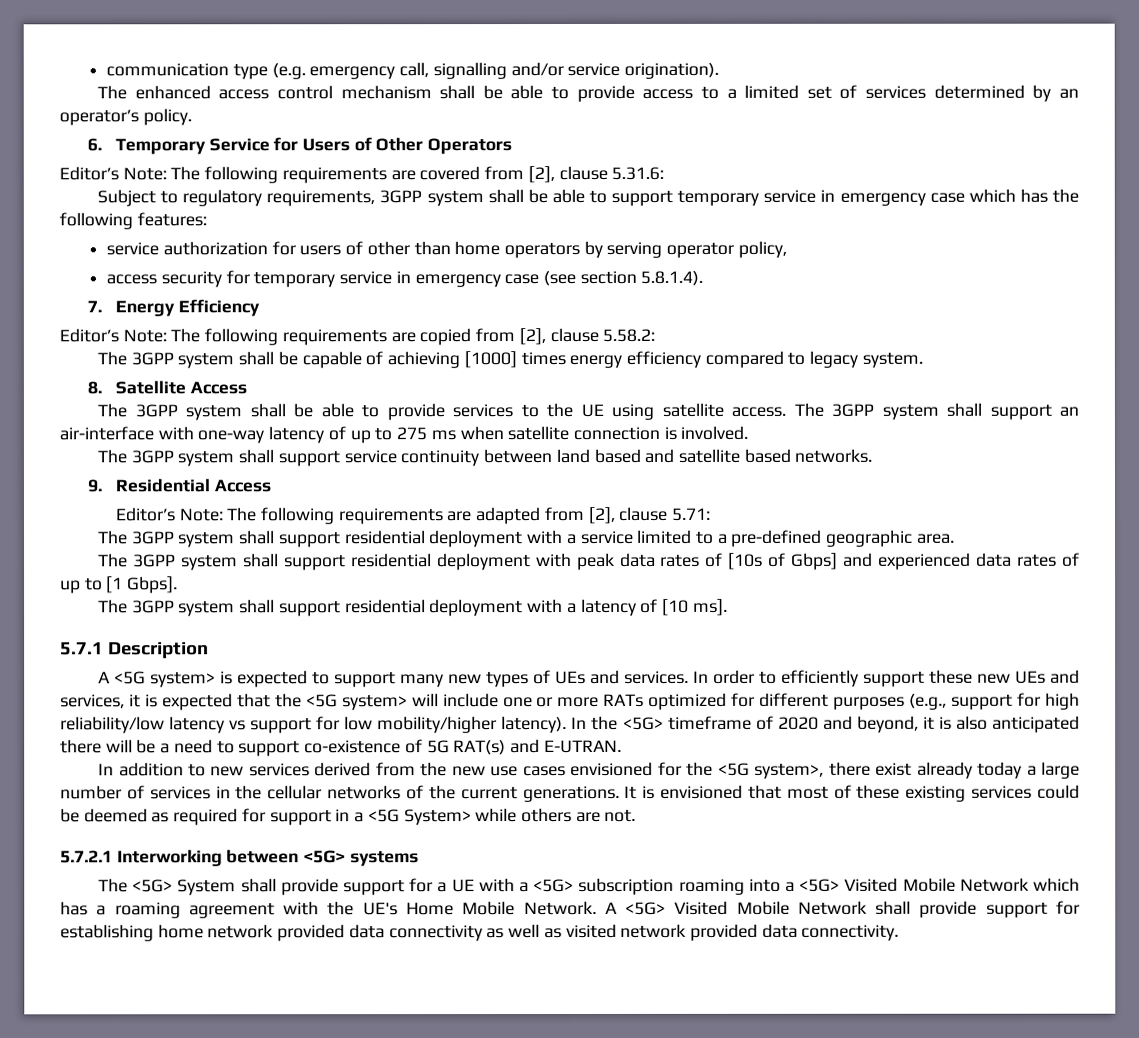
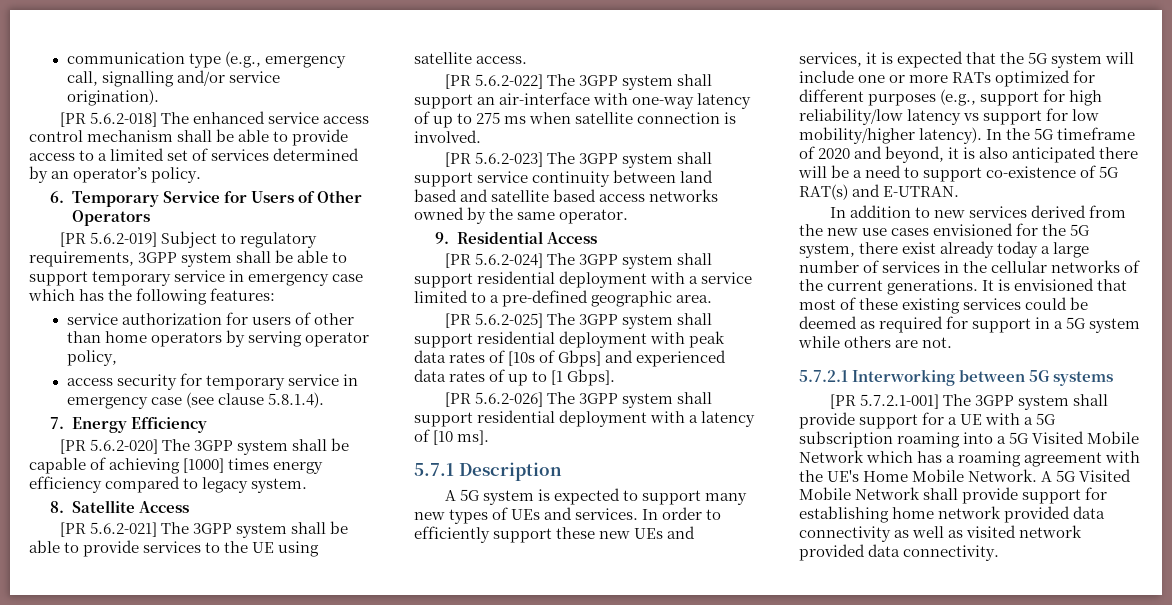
- communication type (e.g. emergency call, signalling and/or service origination).
+ communication type (e.g., emergency call, signalling and/or service origination).
- The enhanced access control mechanism shall be able to provide access to a limited set of services determined by an operator’s policy.
+ [PR 5.6.2-018] The enhanced service access control mechanism shall be able to provide access to a limited set of services determined by an operator’s policy.
- Editor’s Note: The following requirements are covered from [2], clause 5.31.6:
- Subject to regulatory requirements, 3GPP system shall be able to support temporary service in emergency case which has the following features:
+ [PR 5.6.2-019] Subject to regulatory requirements, 3GPP system shall be able to support temporary service in emergency case which has the following features:
- access security for temporary service in emergency case (see section 5.8.1.4).
+ access security for temporary service in emergency case (see clause 5.8.1.4).
- Editor’s Note: The following requirements are copied from [2], clause 5.58.2:
- The 3GPP system shall be capable of achieving [1000] times energy efficiency compared to legacy system.
+ [PR 5.6.2-020] The 3GPP system shall be capable of achieving [1000] times energy efficiency compared to legacy system.
- The 3GPP system shall be able to provide services to the UE using satellite access. The 3GPP system shall support an air-interface with one-way latency of up to 275 ms when satellite connection is involved.
+ [PR 5.6.2-021] The 3GPP system shall be able to provide services to the UE using satellite access.
+ [PR 5.6.2-022] The 3GPP system shall support an air-interface with one-way latency of up to 275 ms when satellite connection is involved.
- The 3GPP system shall support service continuity between land based and satellite based networks.
+ [PR 5.6.2-023] The 3GPP system shall support service continuity between land based and satellite based access networks owned by the same operator.
  9. Residential Access
- Editor’s Note: The following requirements are adapted from [2], clause 5.71:
- The 3GPP system shall support residential deployment with a service limited to a pre-defined geographic area.
+ [PR 5.6.2-024] The 3GPP system shall support residential deployment with a service limited to a pre-defined geographic area.
- The 3GPP system shall support residential deployment with peak data rates of [10s of Gbps] and experienced data rates of up to [1 Gbps].
+ [PR 5.6.2-025] The 3GPP system shall support residential deployment with peak data rates of [10s of Gbps] and experienced data rates of up to [1 Gbps].
- The 3GPP system shall support residential deployment with a latency of [10 ms].
+ [PR 5.6.2-026] The 3GPP system shall support residential deployment with a latency of [10 ms].
- A <5G system> is expected to support many new types of UEs and services.
+ A 5G system is expected to support many new types of UEs and services.
- In order to efficiently support these new UEs and services, it is expected that the <5G system> will include one or more RATs optimized for different purposes (e.g., support for high reliability/low latency vs support for low mobility/higher latency).
+ In order to efficiently support these new UEs and services, it is expected that the 5G system will include one or more RATs optimized for different purposes (e.g., support for high reliability/low latency vs support for low mobility/higher latency).
- In the <5G> timeframe of 2020 and beyond, it is also anticipated there will be a need to support co-existence of 5G RAT(s) and E-UTRAN.
+ In the 5G timeframe of 2020 and beyond, it is also anticipated there will be a need to support co-existence of 5G RAT(s) and E-UTRAN.
- In addition to new services derived from the new use cases envisioned for the <5G system>, there exist already today a large number of services in the cellular networks of the current generations.
+ In addition to new services derived from the new use cases envisioned for the 5G system, there exist already today a large number of services in the cellular networks of the current generations.
- It is envisioned that most of these existing services could be deemed as required for support in a <5G System> while others are not.
+ It is envisioned that most of these existing services could be deemed as required for support in a 5G system while others are not.
- 5.7.2.1 Interworking between <5G> systems
+ 5.7.2.1 Interworking between 5G systems
- The <5G> System shall provide support for a UE with a <5G> subscription roaming into a <5G> Visited Mobile Network which has a roaming agreement with the UE's Home Mobile Network.
+ [PR 5.7.2.1-001] The 3GPP system shall provide support for a UE with a 5G subscription roaming into a 5G Visited Mobile Network which has a roaming agreement with the UE's Home Mobile Network.
- A <5G> Visited Mobile Network shall provide support for establishing home network provided data connectivity as well as visited network provided data connectivity.
+ A 5G Visited Mobile Network shall provide support for establishing home network provided data connectivity as well as visited network provided data connectivity.

